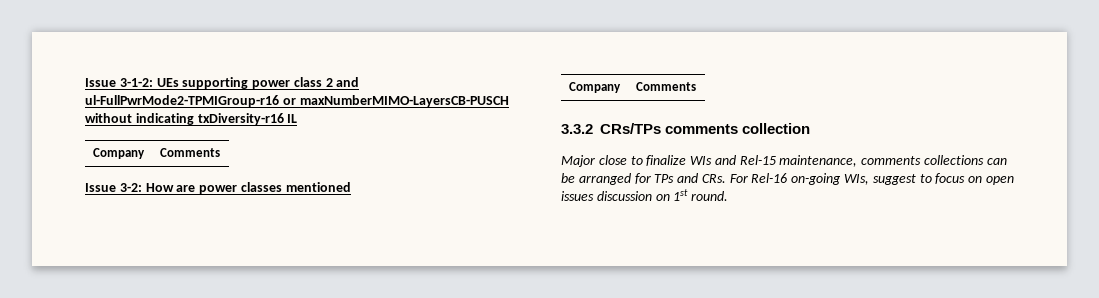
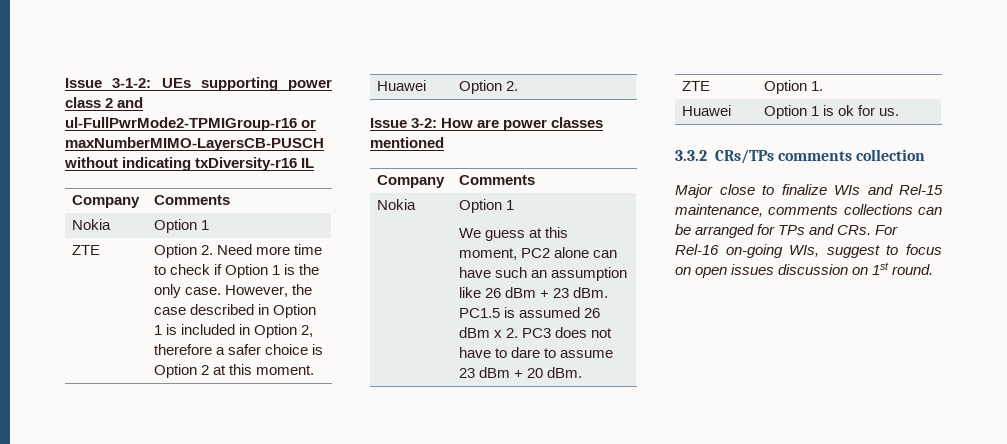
  Issue 3-1-2: UEs supporting power class 2 and ul-FullPwrMode2-TPMIGroup-r16 or maxNumberMIMO-LayersCB-PUSCH without indicating txDiversity-r16 IL
  Company | Comments
+ Nokia | Option 1
+ ZTE | Option 2. Need more time to check if Option 1 is the only case. However, the case described in Option 1 is included in Option 2, therefore a safer choice is Option 2 at this moment.
+ Huawei | Option 2.
  Issue 3-2: How are power classes mentioned
  Company | Comments
+ Nokia | Option 1
+ We guess at this moment, PC2 alone can have such an assumption like 26 dBm + 23 dBm. PC1.5 is assumed 26 dBm x 2. PC3 does not have to dare to assume 23 dBm + 20 dBm.
+ ZTE | Option 1.
+ Huawei | Option 1 is ok for us.

